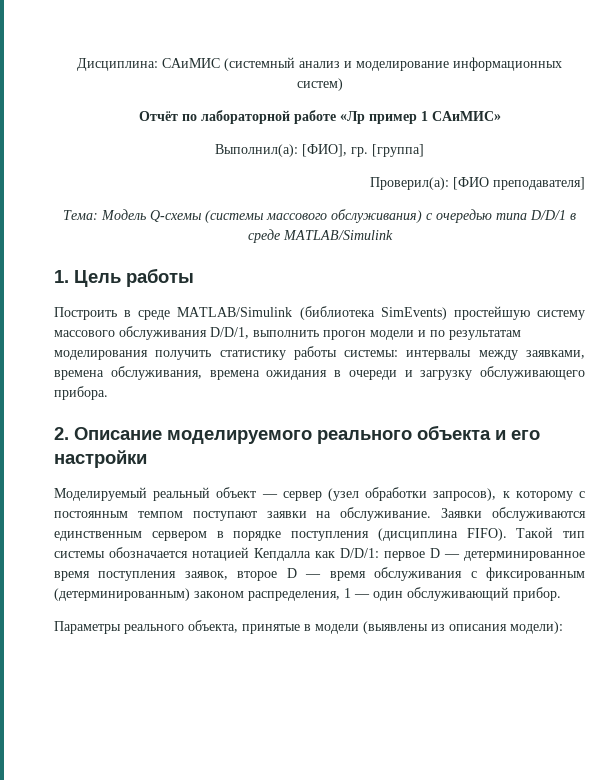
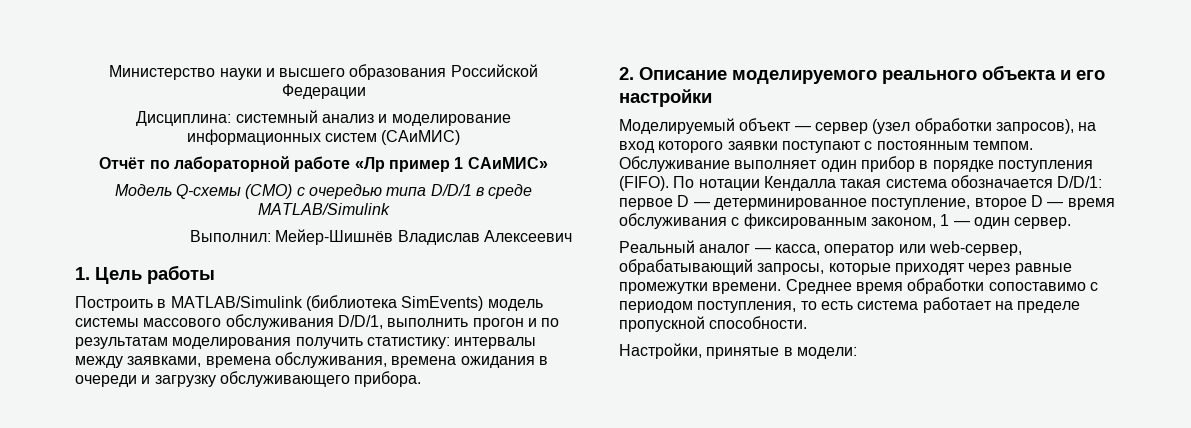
- Дисциплина: САиМИС (системный анализ и моделирование информационных систем)
+ Министерство науки и высшего образования Российской Федерации
+ Дисциплина: системный анализ и моделирование информационных систем (САиМИС)
- Выполнил(а): [ФИО], гр. [группа]
- Проверил(а): [ФИО преподавателя]
- Тема: Модель Q-схемы (системы массового обслуживания) с очередью типа D/D/1 в среде MATLAB/Simulink
+ Модель Q-схемы (СМО) с очередью типа D/D/1 в среде MATLAB/Simulink
+ Выполнил: Мейер-Шишнёв Владислав Алексеевич
- Построить в среде MATLAB/Simulink (библиотека SimEvents) простейшую систему массового обслуживания D/D/1, выполнить прогон модели и по результатам моделирования получить статистику работы системы: интервалы между заявками, времена обслуживания, времена ожидания в очереди и загрузку обслуживающего прибора.
+ Построить в MATLAB/Simulink (библиотека SimEvents) модель системы массового обслуживания D/D/1, выполнить прогон и по результатам моделирования получить статистику: интервалы между заявками, времена обслуживания, времена ожидания в очереди и загрузку обслуживающего прибора.
- Моделируемый реальный объект — сервер (узел обработки запросов), к которому с постоянным темпом поступают заявки на обслуживание. Заявки обслуживаются единственным сервером в порядке поступления (дисциплина FIFO). Такой тип системы обозначается нотацией Кепдалла как D/D/1: первое D — детерминированное время поступления заявок, второе D — время обслуживания с фиксированным (детерминированным) законом распределения, 1 — один обслуживающий прибор.
- Параметры реального объекта, принятые в модели (выявлены из описания модели):
+ Моделируемый объект — сервер (узел обработки запросов), на вход которого заявки поступают с постоянным темпом. Обслуживание выполняет один прибор в порядке поступления (FIFO). По нотации Кендалла такая система обозначается D/D/1: первое D — детерминированное поступление, второе D — время обслуживания с фиксированным законом, 1 — один сервер.
+ Реальный аналог — касса, оператор или web-сервер, обрабатывающий запросы, которые приходят через равные промежутки времени. Среднее время обработки сопоставимо с периодом поступления, то есть система работает на пределе пропускной способности.
+ Настройки, принятые в модели:

